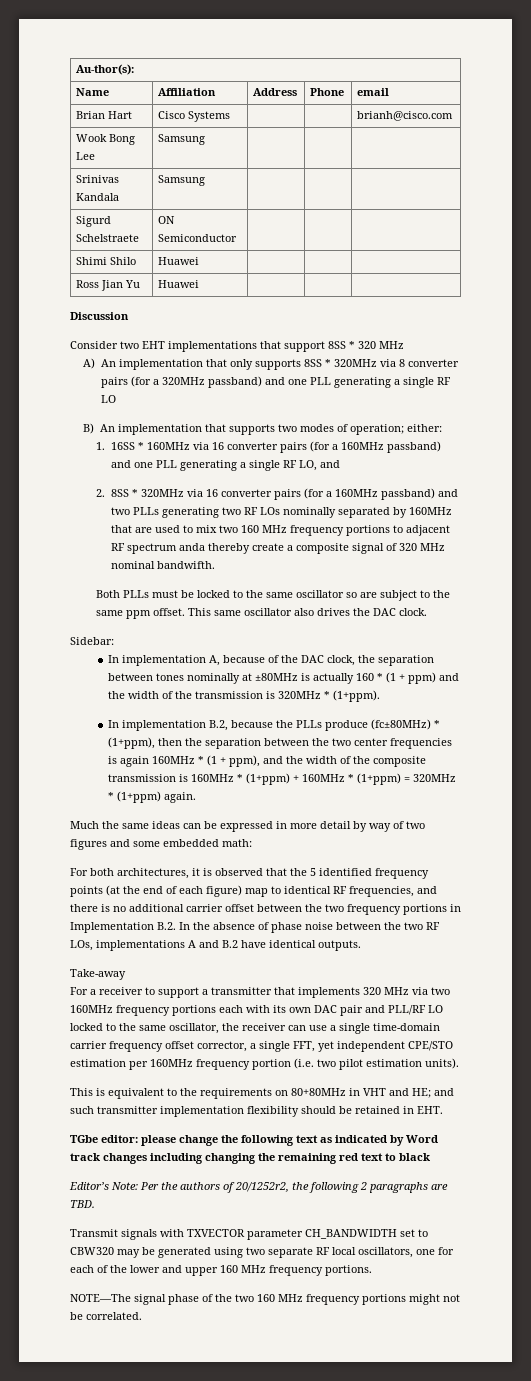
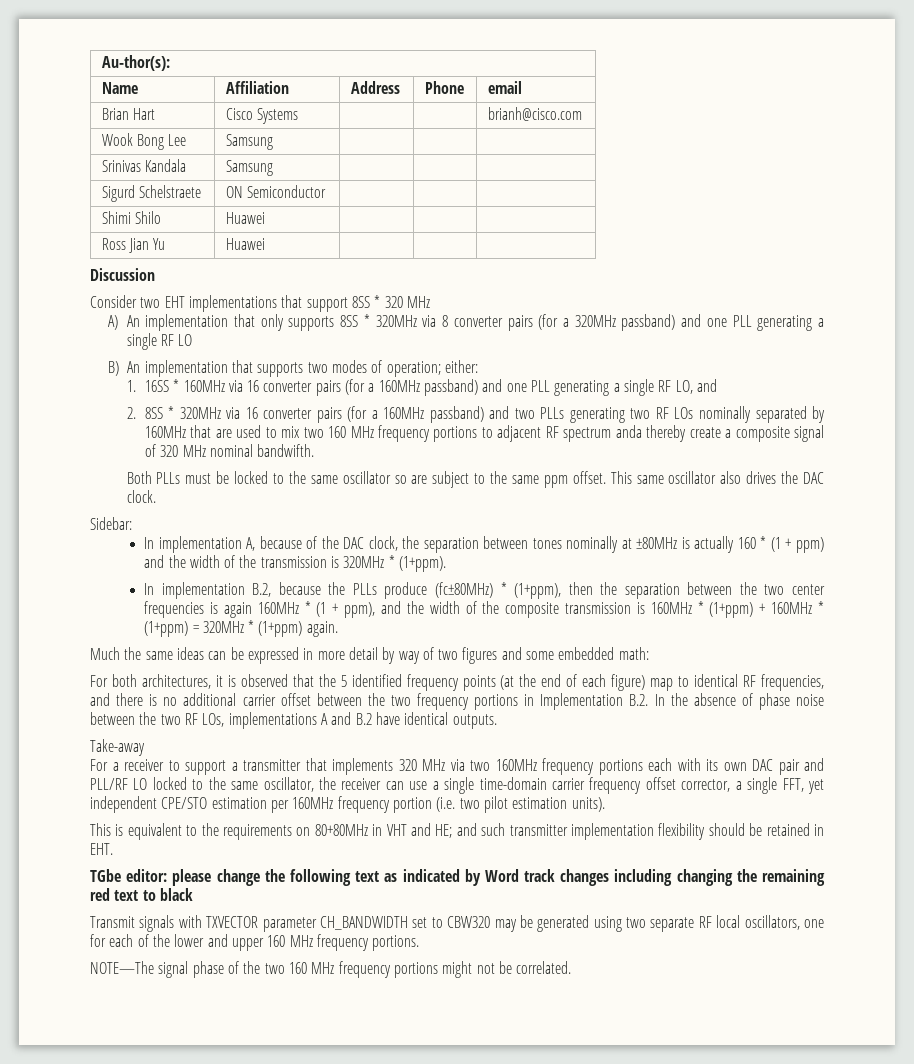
- Editor’s Note: Per the authors of 20/1252r2, the following 2 paragraphs are TBD.

